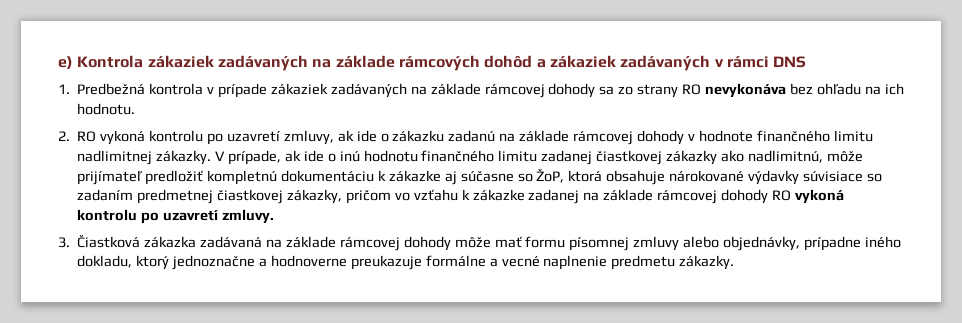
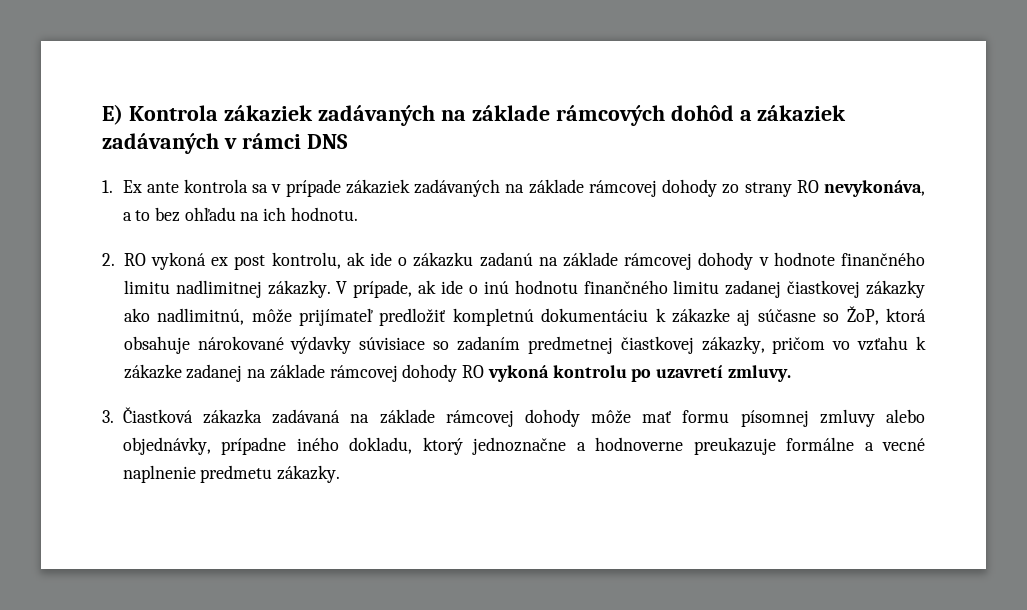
- e) Kontrola zákaziek zadávaných na základe rámcových dohôd a zákaziek zadávaných v rámci DNS
+ E) Kontrola zákaziek zadávaných na základe rámcových dohôd a zákaziek zadávaných v rámci DNS
- 1. Predbežná kontrola v prípade zákaziek zadávaných na základe rámcovej dohody sa zo strany RO nevykonáva bez ohľadu na ich hodnotu.
+ 1. Ex ante kontrola sa v prípade zákaziek zadávaných na základe rámcovej dohody zo strany RO nevykonáva, a to bez ohľadu na ich hodnotu.
- 2. RO vykoná kontrolu po uzavretí zmluvy, ak ide o zákazku zadanú na základe rámcovej dohody v hodnote finančného limitu nadlimitnej zákazky.
+ 2. RO vykoná ex post kontrolu, ak ide o zákazku zadanú na základe rámcovej dohody v hodnote finančného limitu nadlimitnej zákazky.

